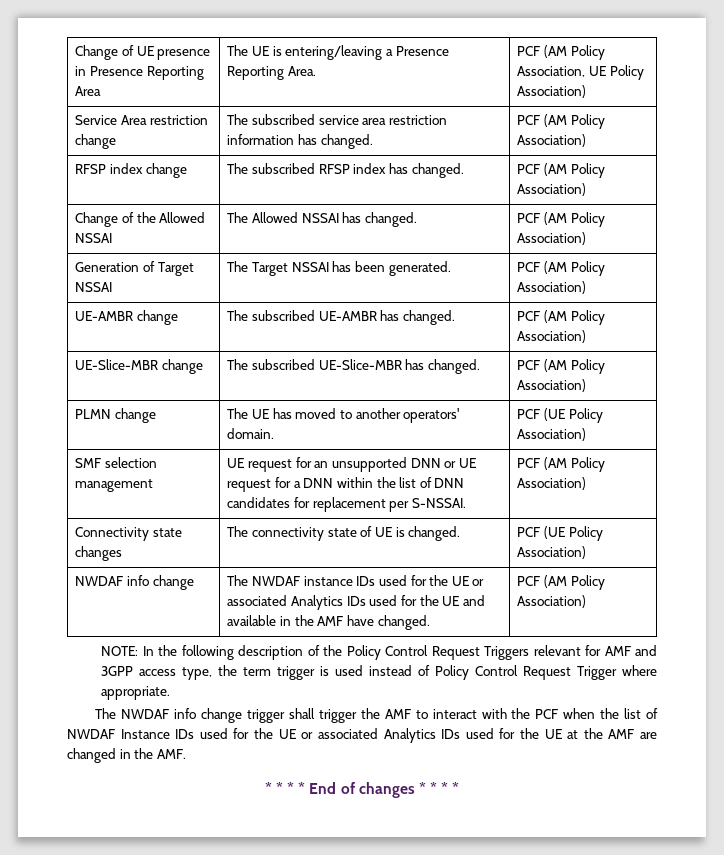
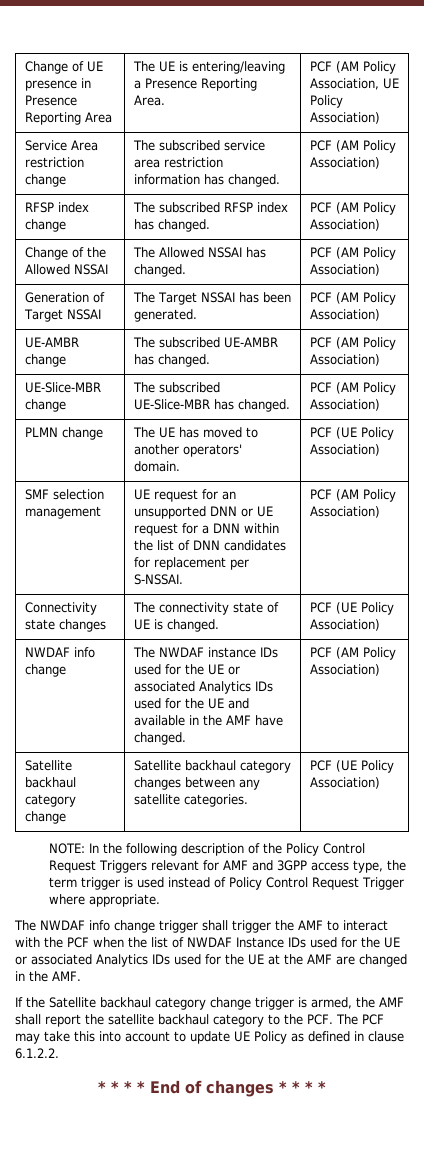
+ Satellite backhaul category change | Satellite backhaul category changes between any satellite categories. | PCF (UE Policy Association)
+ If the Satellite backhaul category change trigger is armed, the AMF shall report the satellite backhaul category to the PCF. The PCF may take this into account to update UE Policy as defined in clause 6.1.2.2.

